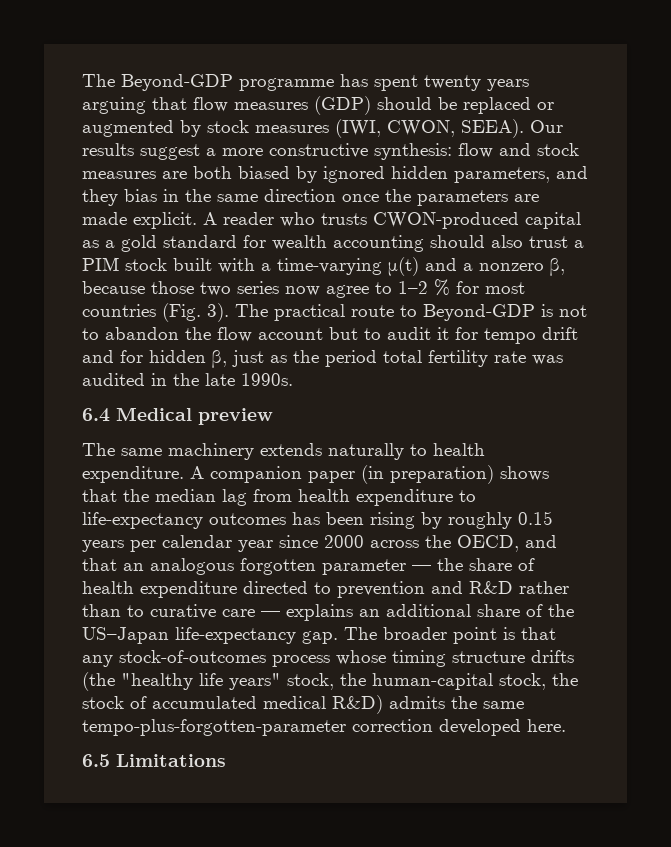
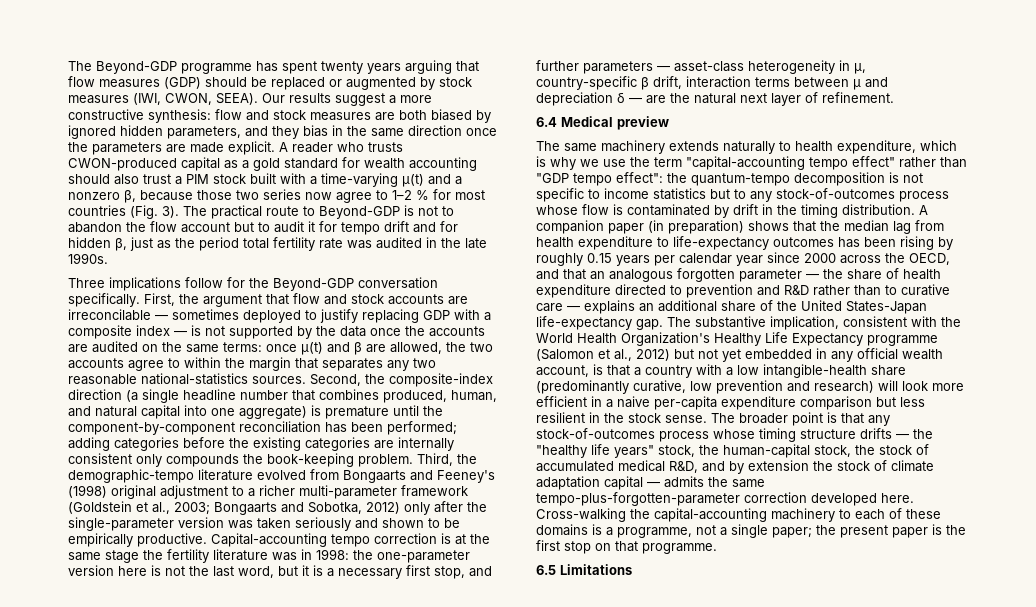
+ Three implications follow for the Beyond-GDP conversation specifically. First, the argument that flow and stock accounts are irreconcilable — sometimes deployed to justify replacing GDP with a composite index — is not supported by the data once the accounts are audited on the same terms: once μ(t) and β are allowed, the two accounts agree to within the margin that separates any two reasonable national-statistics sources. Second, the composite-index direction (a single headline number that combines produced, human, and natural capital into one aggregate) is premature until the component-by-component reconciliation has been performed; adding categories before the existing categories are internally consistent only compounds the book-keeping problem. Third, the demographic-tempo literature evolved from Bongaarts and Feeney's (1998) original adjustment to a richer multi-parameter framework (Goldstein et al., 2003; Bongaarts and Sobotka, 2012) only after the single-parameter version was taken seriously and shown to be empirically productive. Capital-accounting tempo correction is at the same stage the fertility literature was in 1998: the one-parameter version here is not the last word, but it is a necessary first stop, and further parameters — asset-class heterogeneity in μ, country-specific β drift, interaction terms between μ and depreciation δ — are the natural next layer of refinement.
- The same machinery extends naturally to health expenditure.
+ The same machinery extends naturally to health expenditure, which is why we use the term "capital-accounting tempo effect" rather than "GDP tempo effect": the quantum-tempo decomposition is not specific to income statistics but to any stock-of-outcomes process whose flow is contaminated by drift in the timing distribution.
- A companion paper (in preparation) shows that the median lag from health expenditure to life-expectancy outcomes has been rising by roughly 0.15 years per calendar year since 2000 across the OECD, and that an analogous forgotten parameter — the share of health expenditure directed to prevention and R&D rather than to curative care — explains an additional share of the US–Japan life-expectancy gap.
+ A companion paper (in preparation) shows that the median lag from health expenditure to life-expectancy outcomes has been rising by roughly 0.15 years per calendar year since 2000 across the OECD, and that an analogous forgotten parameter — the share of health expenditure directed to prevention and R&D rather than to curative care — explains an additional share of the United States-Japan life-expectancy gap.
- The broader point is that any stock-of-outcomes process whose timing structure drifts (the "healthy life years" stock, the human-capital stock, the stock of accumulated medical R&D) admits the same tempo-plus-forgotten-parameter correction developed here.
+ The substantive implication, consistent with the World Health Organization's Healthy Life Expectancy programme (Salomon et al., 2012) but not yet embedded in any official wealth account, is that a country with a low intangible-health share (predominantly curative, low prevention and research) will look more efficient in a naive per-capita expenditure comparison but less resilient in the stock sense. The broader point is that any stock-of-outcomes process whose timing structure drifts — the "healthy life years" stock, the human-capital stock, the stock of accumulated medical R&D, and by extension the stock of climate adaptation capital — admits the same tempo-plus-forgotten-parameter correction developed here. Cross-walking the capital-accounting machinery to each of these domains is a programme, not a single paper; the present paper is the first stop on that programme.

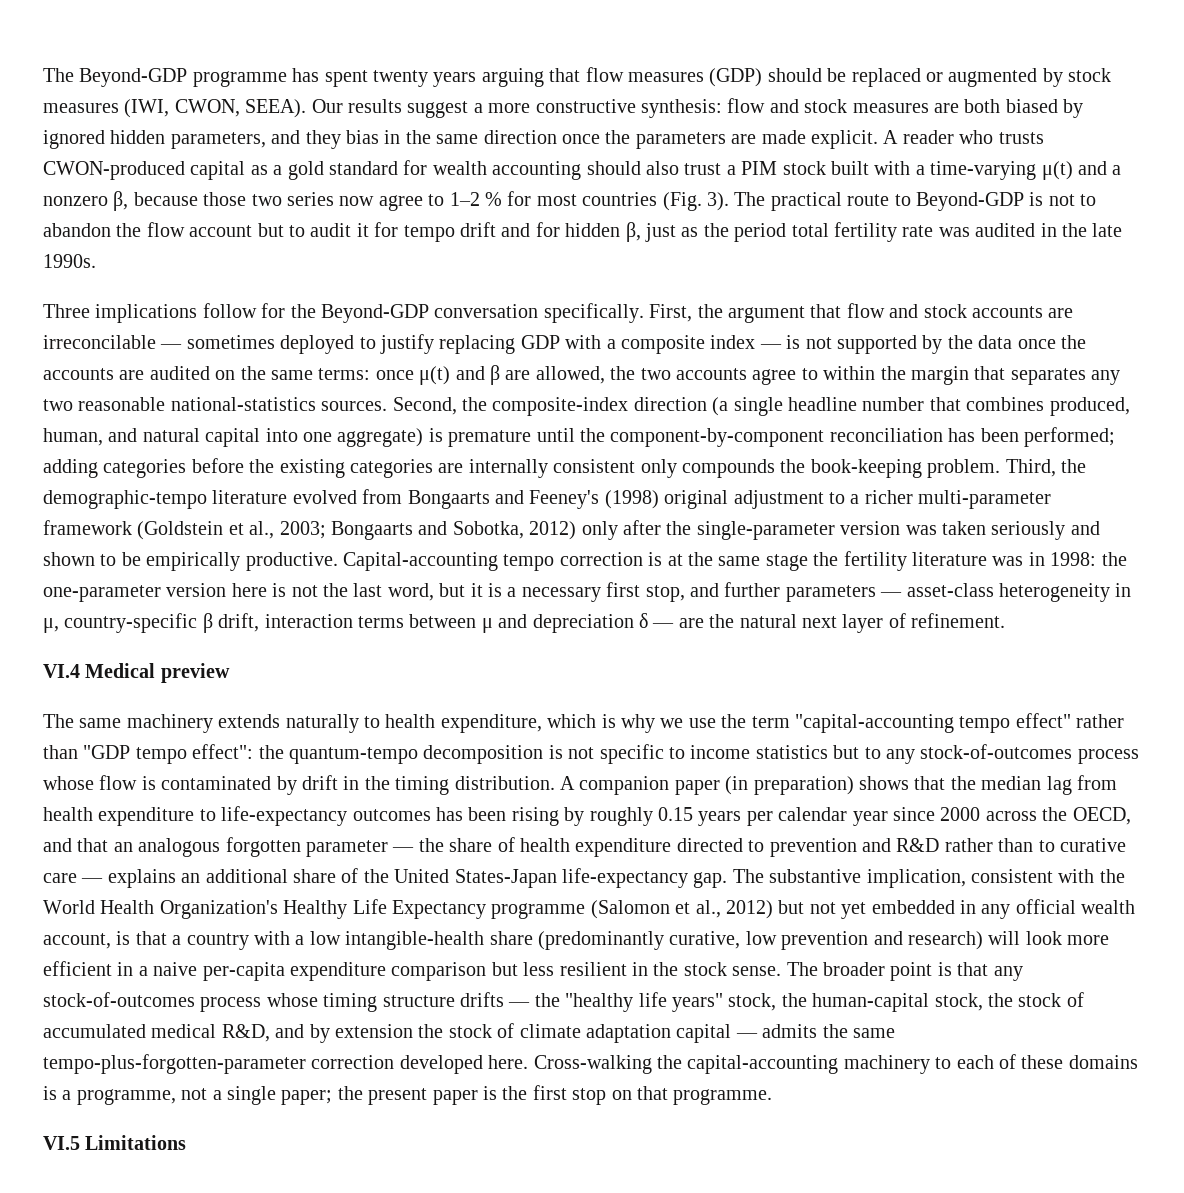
- 6.4 Medical preview
+ VI.4 Medical preview
- 6.5 Limitations
+ VI.5 Limitations

